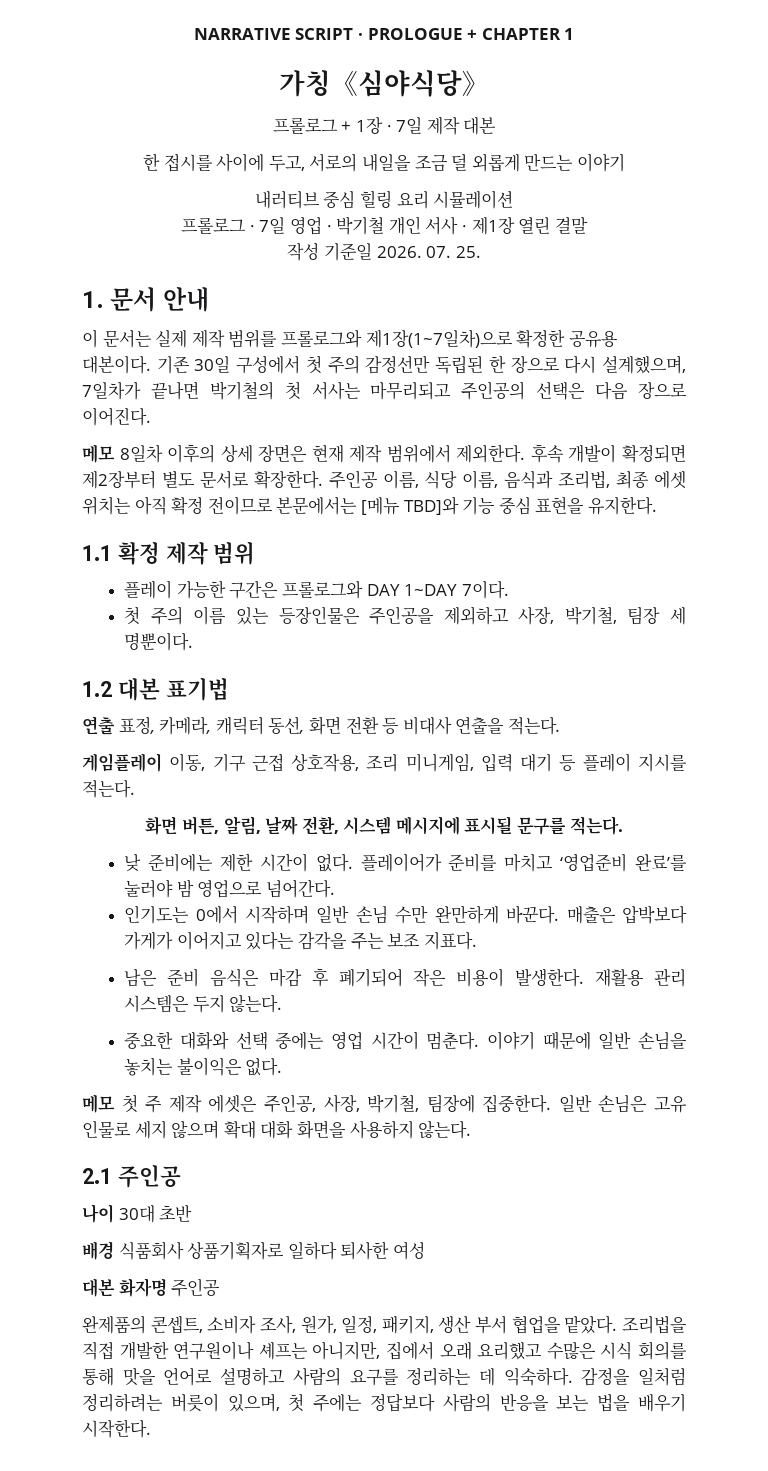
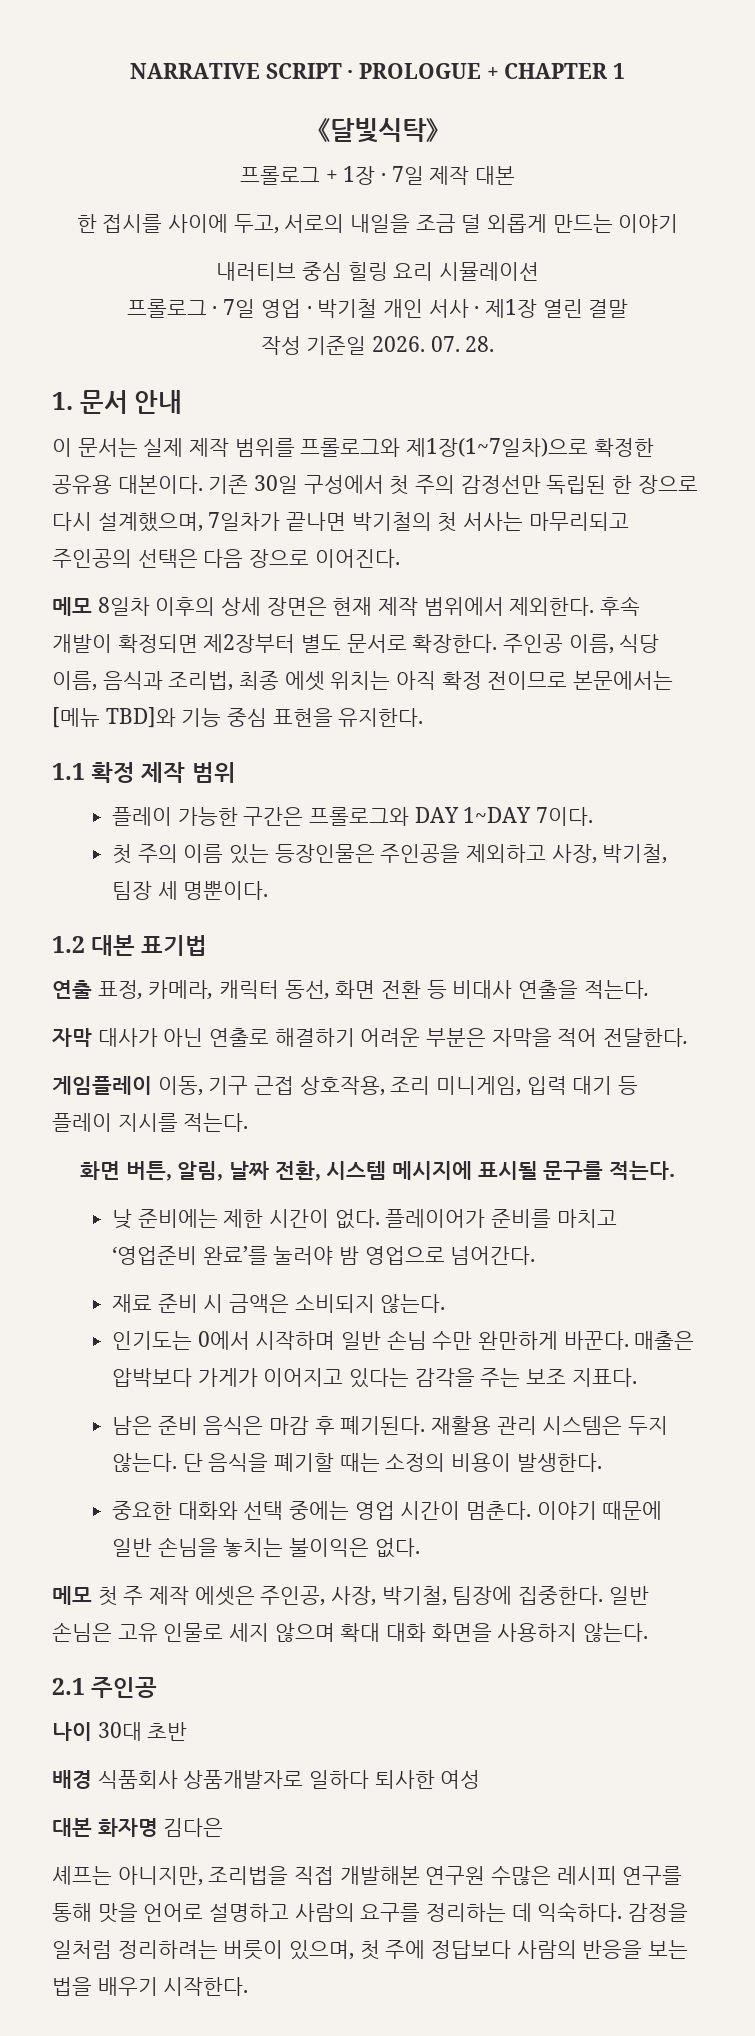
- 가칭《심야식당》
+ 《달빛식탁》
- 07. 25.
+ 07. 28.
+ 자막 대사가 아닌 연출로 해결하기 어려운 부분은 자막을 적어 전달한다.
+ 재료 준비 시 금액은 소비되지 않는다.
- 남은 준비 음식은 마감 후 폐기되어 작은 비용이 발생한다.
+ 남은 준비 음식은 마감 후 폐기된다.
+ 단 음식을 폐기할 때는 소정의 비용이 발생한다.
- 배경 식품회사 상품기획자로 일하다 퇴사한 여성
+ 배경 식품회사 상품개발자로 일하다 퇴사한 여성
- 대본 화자명 주인공
- 완제품의 콘셉트, 소비자 조사, 원가, 일정, 패키지, 생산 부서 협업을 맡았다. 조리법을 직접 개발한 연구원이나 셰프는 아니지만, 집에서 오래 요리했고 수많은 시식 회의를 통해 맛을 언어로 설명하고 사람의 요구를 정리하는 데 익숙하다.
+ 대본 화자명 김다은
+ 셰프는 아니지만, 조리법을 직접 개발해본 연구원 수많은 레시피 연구를 통해 맛을 언어로 설명하고 사람의 요구를 정리하는 데 익숙하다.
- 감정을 일처럼 정리하려는 버릇이 있으며, 첫 주에는 정답보다 사람의 반응을 보는 법을 배우기 시작한다.
+ 감정을 일처럼 정리하려는 버릇이 있으며, 첫 주에 정답보다 사람의 반응을 보는 법을 배우기 시작한다.

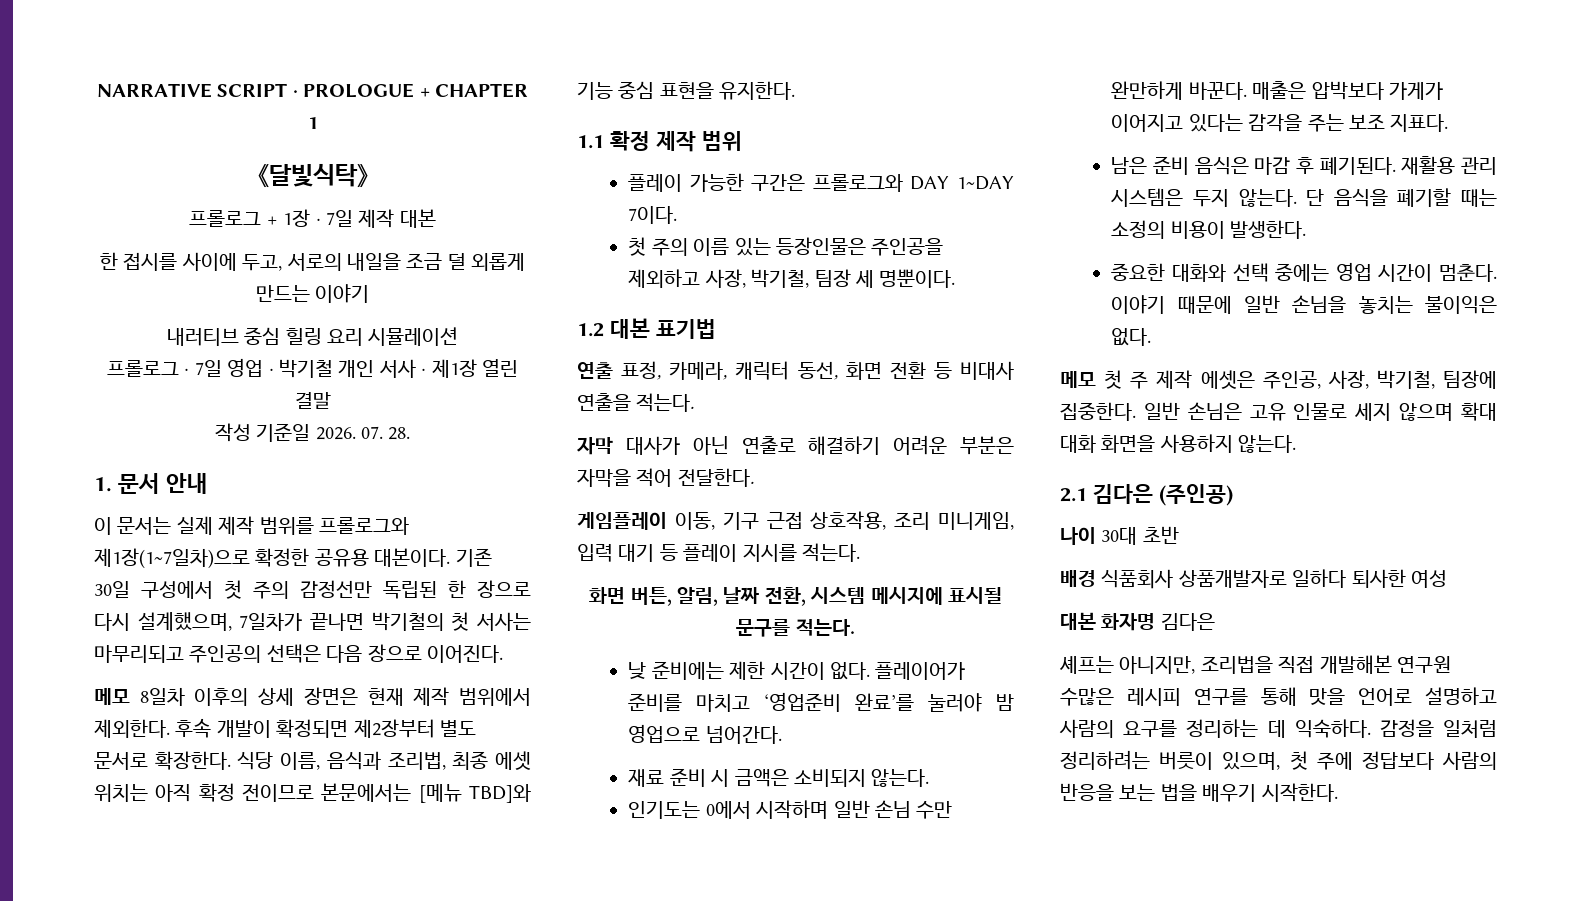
- 주인공 이름, 식당 이름, 음식과 조리법, 최종 에셋 위치는 아직 확정 전이므로 본문에서는 [메뉴 TBD]와 기능 중심 표현을 유지한다.
+ 식당 이름, 음식과 조리법, 최종 에셋 위치는 아직 확정 전이므로 본문에서는 [메뉴 TBD]와 기능 중심 표현을 유지한다.
- 2.1 주인공
+ 2.1 김다은 (주인공)

